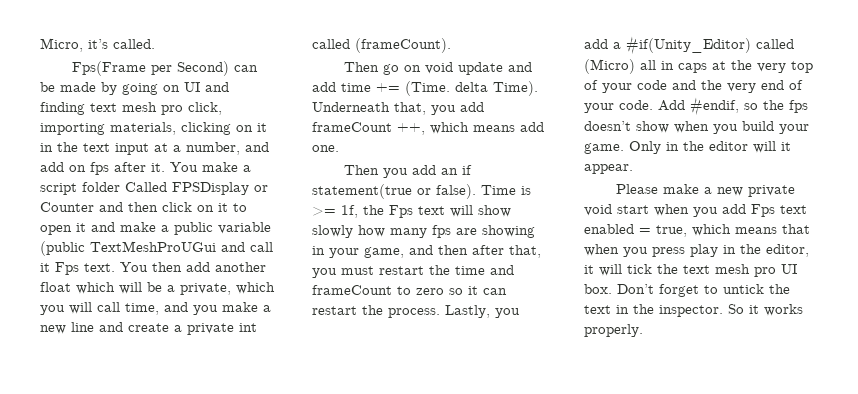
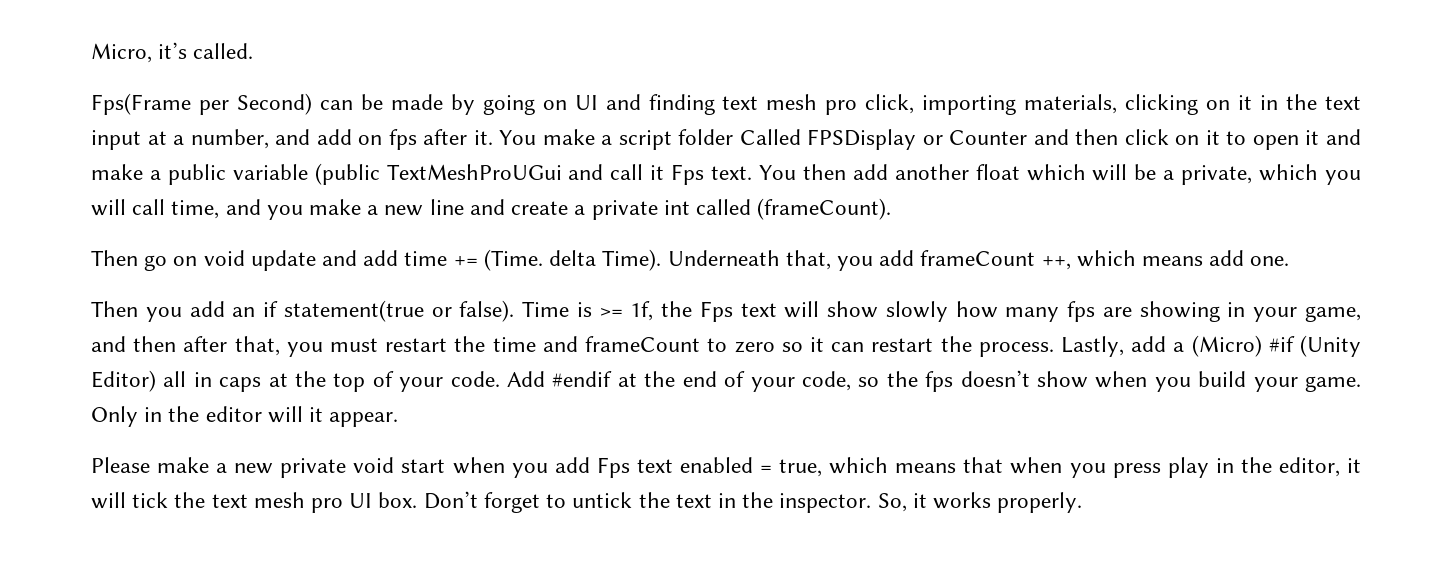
- Lastly, you add a #if(Unity_Editor) called (Micro) all in caps at the very top of your code and the very end of your code. Add #endif, so the fps doesn’t show when you build your game.
+ Lastly, add a (Micro) #if (Unity Editor) all in caps at the top of your code. Add #endif at the end of your code, so the fps doesn’t show when you build your game.
- So it works properly.
+ So, it works properly.

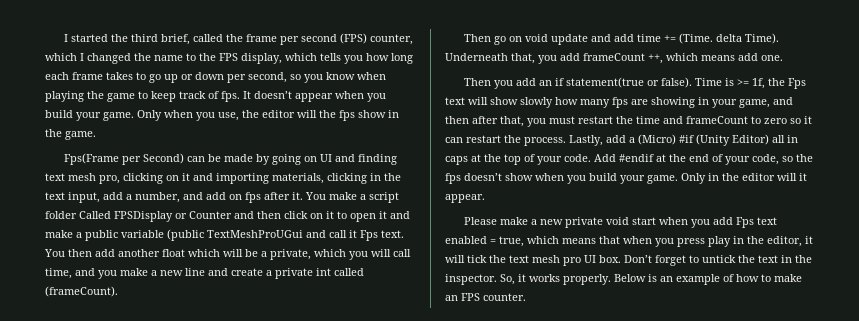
- Micro, it’s called.
+ I started the third brief, called the frame per second (FPS) counter, which I changed the name to the FPS display, which tells you how long each frame takes to go up or down per second, so you know when playing the game to keep track of fps. It doesn’t appear when you build your game. Only when you use, the editor will the fps show in the game.
- Fps(Frame per Second) can be made by going on UI and finding text mesh pro click, importing materials, clicking on it in the text input at a number, and add on fps after it.
+ Fps(Frame per Second) can be made by going on UI and finding text mesh pro, clicking on it and importing materials, clicking in the text input, add a number, and add on fps after it.
+ Below is an example of how to make an FPS counter.

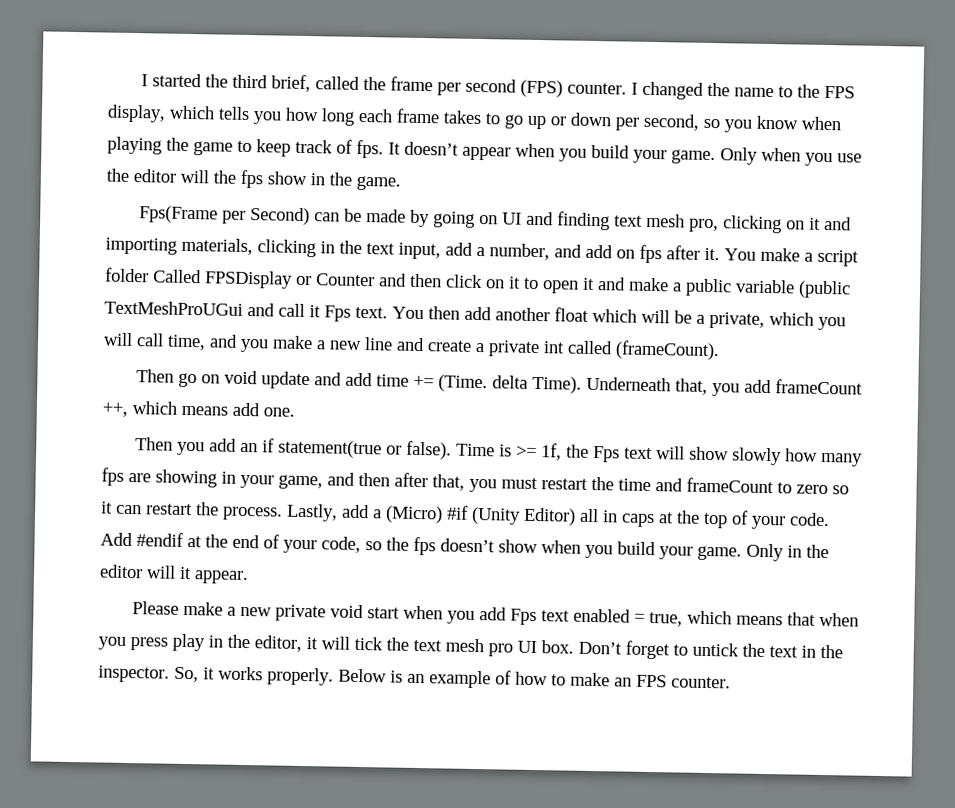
- I started the third brief, called the frame per second (FPS) counter, which I changed the name to the FPS display, which tells you how long each frame takes to go up or down per second, so you know when playing the game to keep track of fps.
+ I started the third brief, called the frame per second (FPS) counter. I changed the name to the FPS display, which tells you how long each frame takes to go up or down per second, so you know when playing the game to keep track of fps.
- Only when you use, the editor will the fps show in the game.
+ Only when you use the editor will the fps show in the game.

